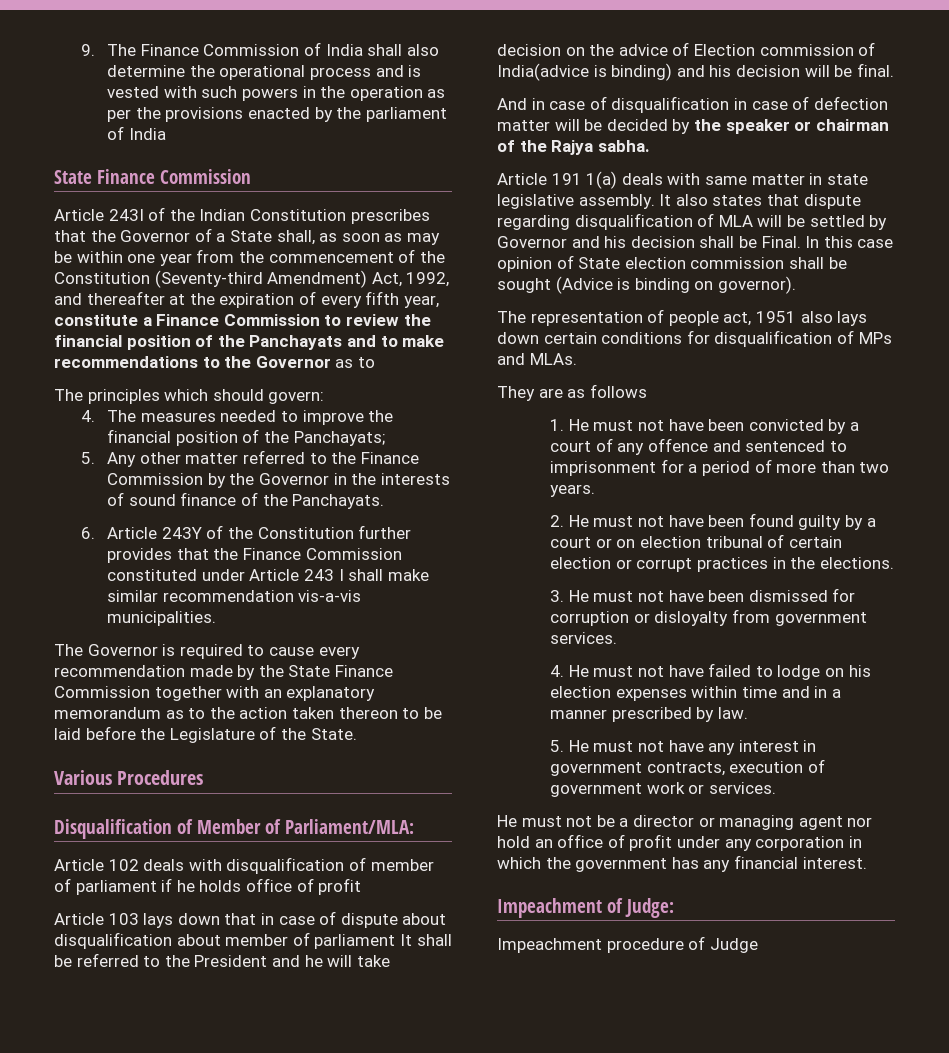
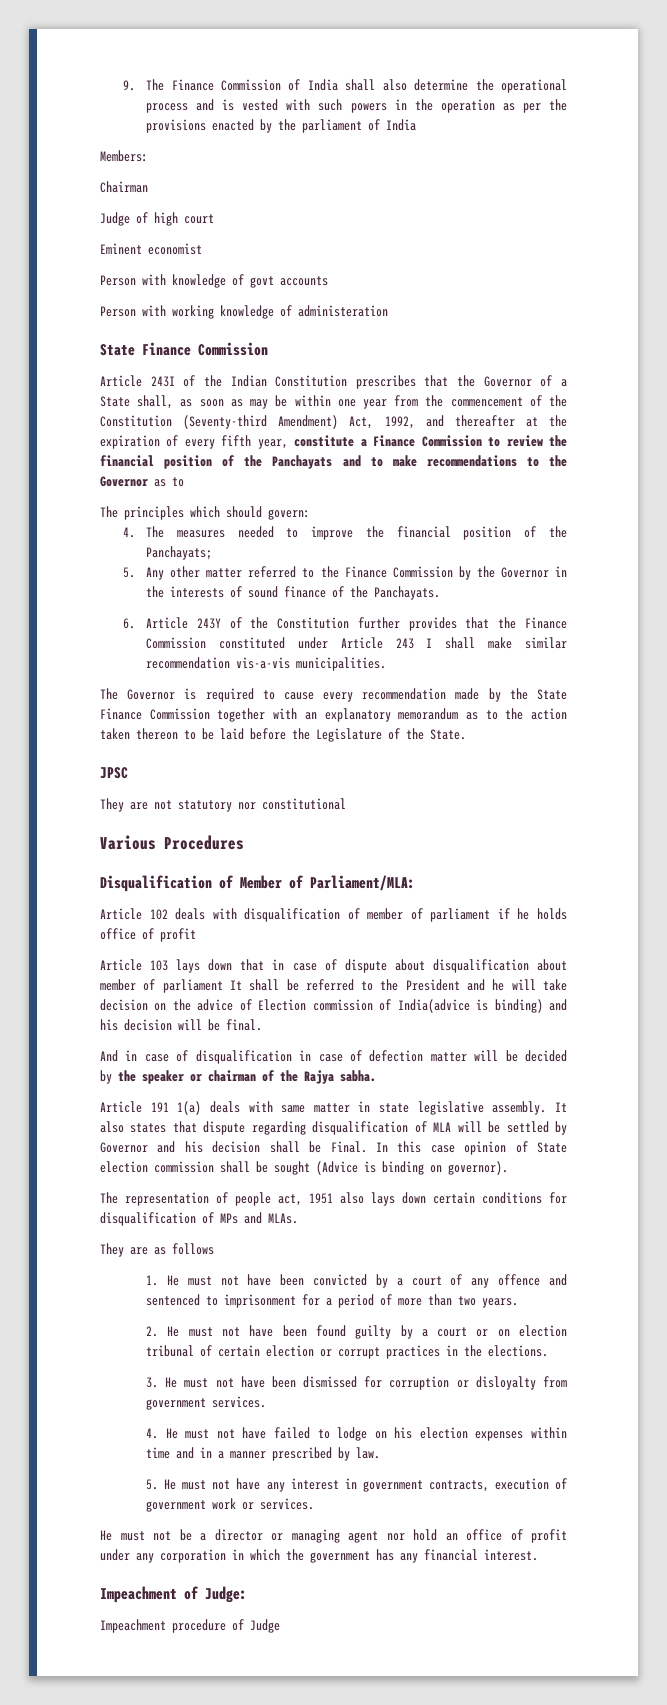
+ Members:
+ Chairman
+ Judge of high court
+ Eminent economist
+ Person with knowledge of govt accounts
+ Person with working knowledge of administeration
+ JPSC
+ They are not statutory nor constitutional

